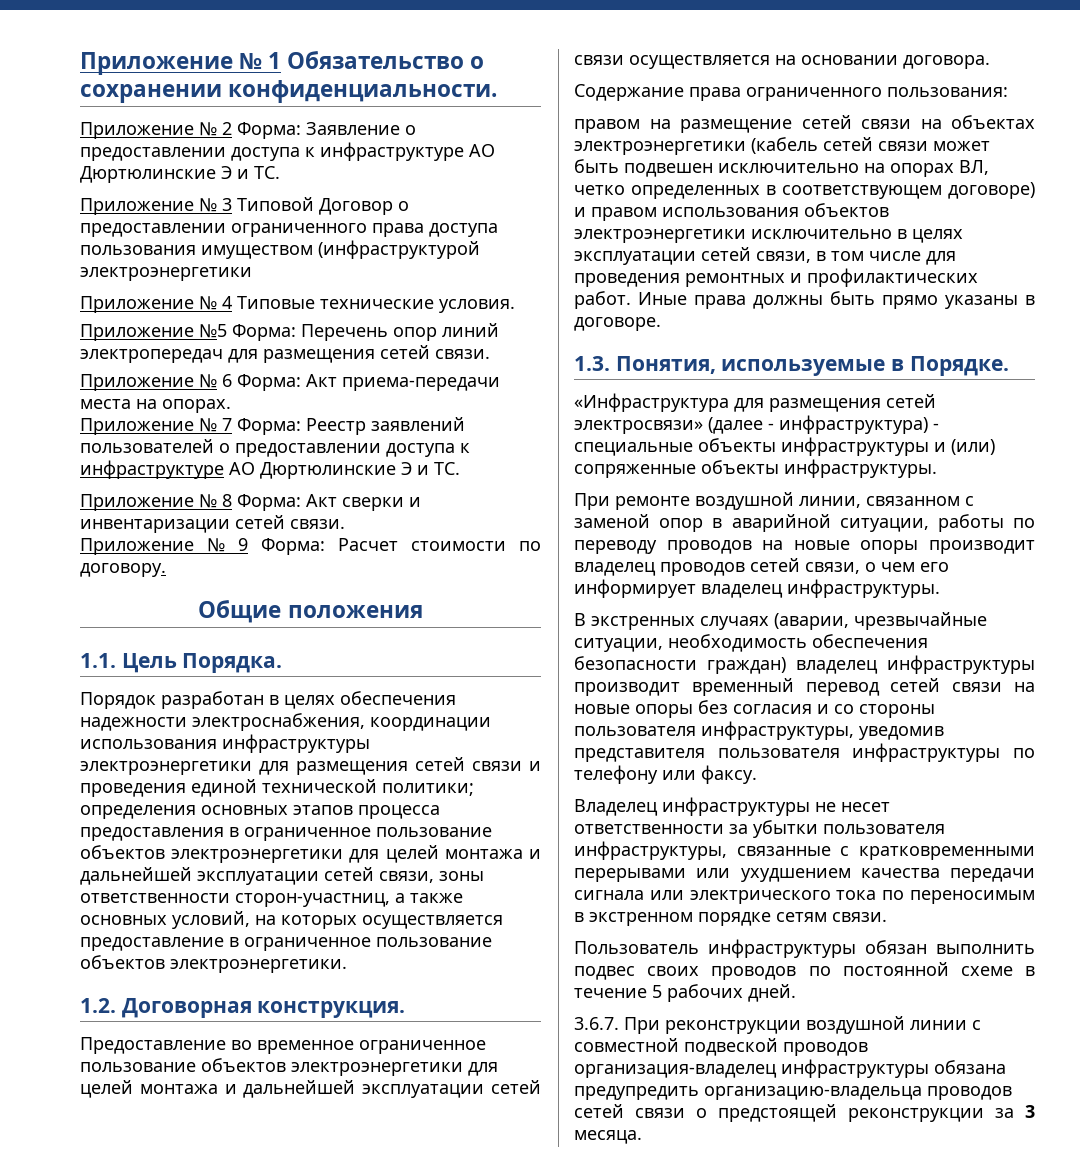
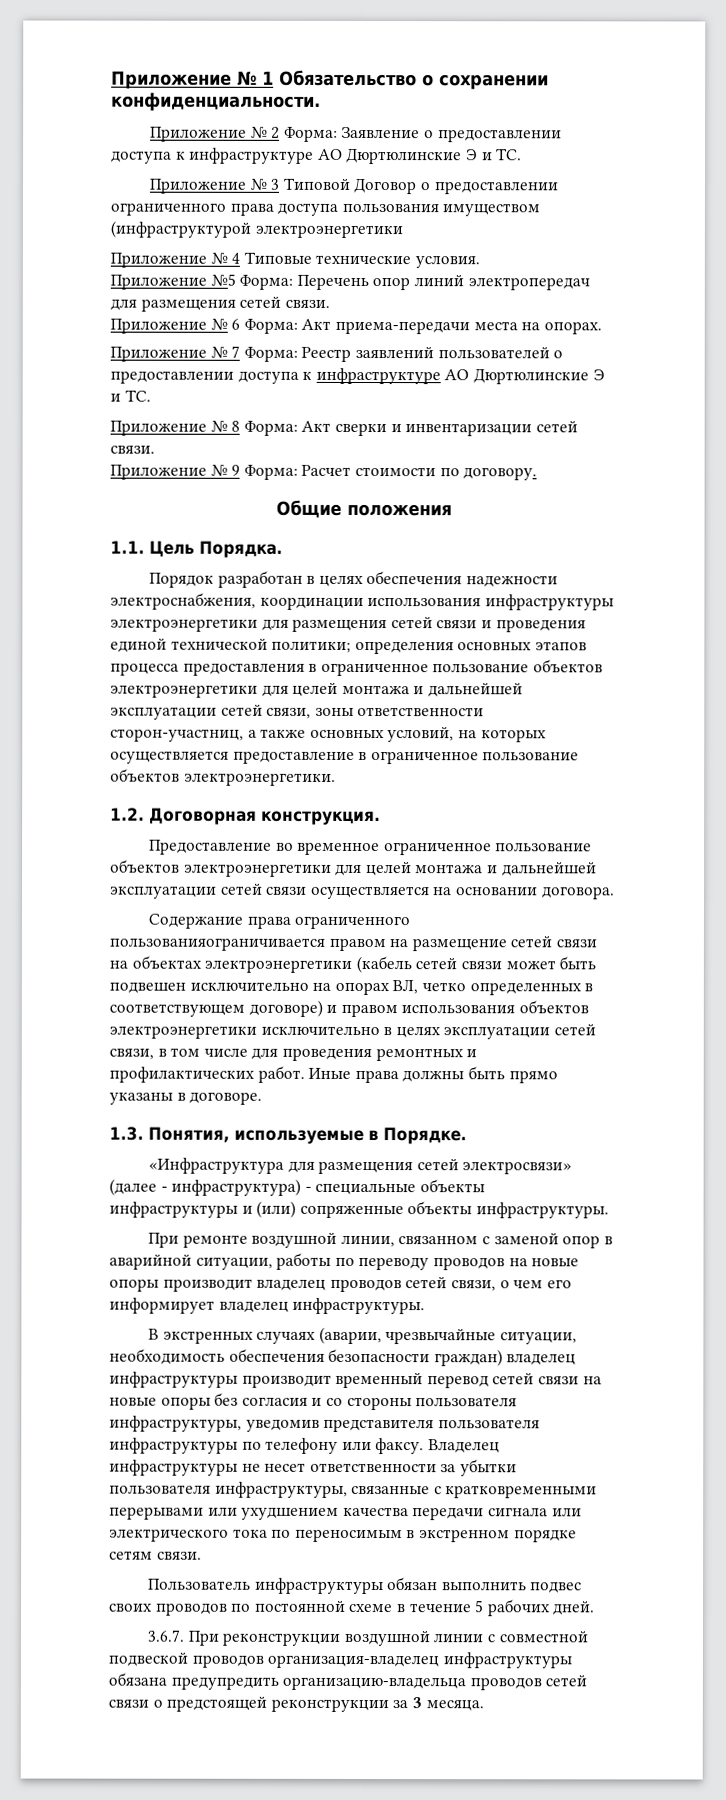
- Содержание права ограниченного пользования:
- правом на размещение сетей связи на объектах электроэнергетики (кабель сетей связи может быть подвешен исключительно на опорах ВЛ, четко определенных в соответствующем договоре) и правом использования объектов электроэнергетики исключительно в целях эксплуатации сетей связи, в том числе для проведения ремонтных и профилактических работ.
+ Содержание права ограниченного пользованияограничивается правом на размещение сетей связи на объектах электроэнергетики (кабель сетей связи может быть подвешен исключительно на опорах ВЛ, четко определенных в соответствующем договоре) и правом использования объектов электроэнергетики исключительно в целях эксплуатации сетей связи, в том числе для проведения ремонтных и профилактических работ.
- В экстренных случаях (аварии, чрезвычайные ситуации, необходимость обеспечения безопасности граждан) владелец инфраструктуры производит временный перевод сетей связи на новые опоры без согласия и со стороны пользователя инфраструктуры, уведомив представителя пользователя инфраструктуры по телефону или факсу.
- Владелец инфраструктуры не несет ответственности за убытки пользователя инфраструктуры, связанные с кратковременными перерывами или ухудшением качества передачи сигнала или электрического тока по переносимым в экстренном порядке сетям связи.
+ В экстренных случаях (аварии, чрезвычайные ситуации, необходимость обеспечения безопасности граждан) владелец инфраструктуры производит временный перевод сетей связи на новые опоры без согласия и со стороны пользователя инфраструктуры, уведомив представителя пользователя инфраструктуры по телефону или факсу. Владелец инфраструктуры не несет ответственности за убытки пользователя инфраструктуры, связанные с кратковременными перерывами или ухудшением качества передачи сигнала или электрического тока по переносимым в экстренном порядке сетям связи.

